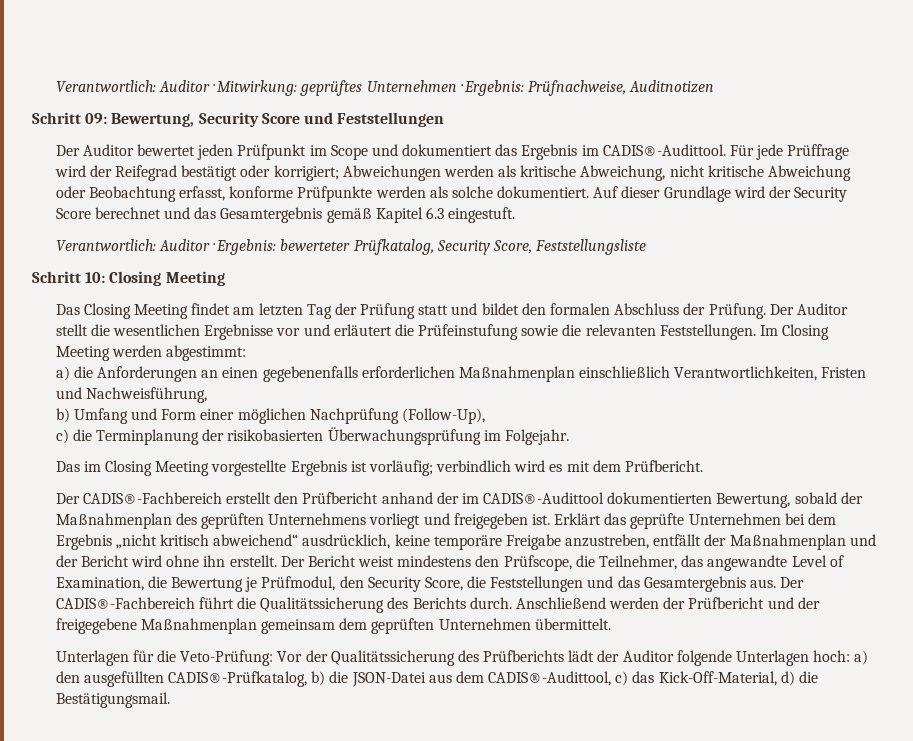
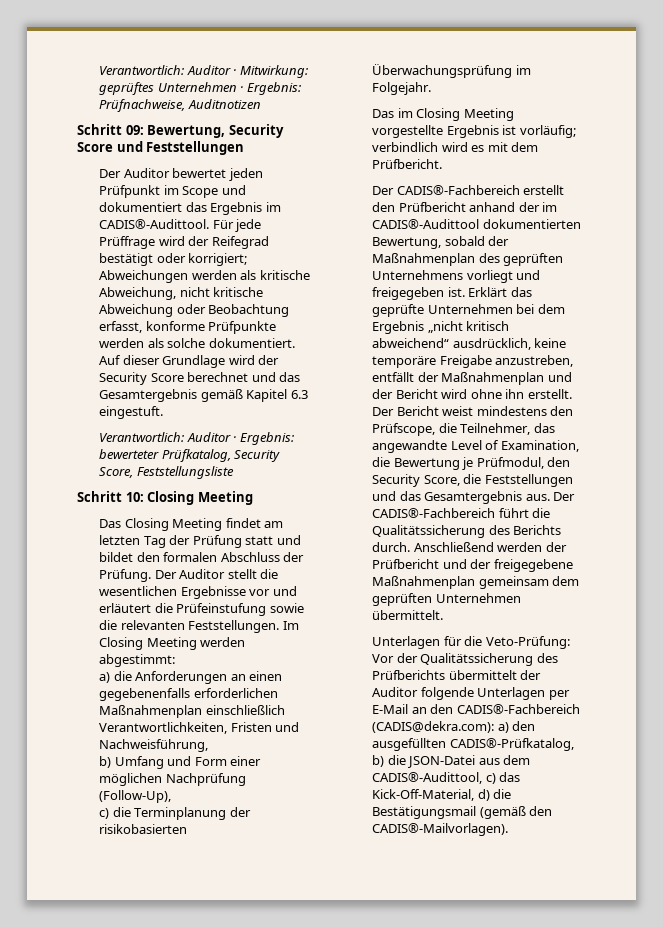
- Unterlagen für die Veto-Prüfung: Vor der Qualitätssicherung des Prüfberichts lädt der Auditor folgende Unterlagen hoch: a) den ausgefüllten CADIS®-Prüfkatalog, b) die JSON-Datei aus dem CADIS®-Audittool, c) das Kick-Off-Material, d) die Bestätigungsmail.
+ Unterlagen für die Veto-Prüfung: Vor der Qualitätssicherung des Prüfberichts übermittelt der Auditor folgende Unterlagen per E-Mail an den CADIS®-Fachbereich (CADIS@dekra.com): a) den ausgefüllten CADIS®-Prüfkatalog, b) die JSON-Datei aus dem CADIS®-Audittool, c) das Kick-Off-Material, d) die Bestätigungsmail (gemäß den CADIS®-Mailvorlagen).

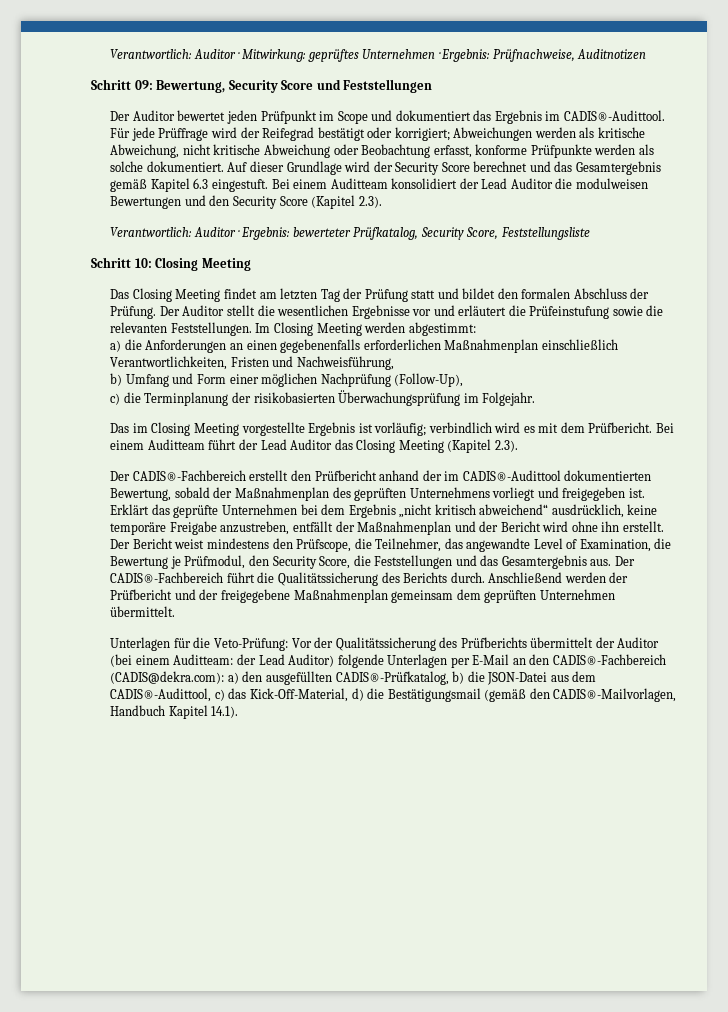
+ Bei einem Auditteam konsolidiert der Lead Auditor die modulweisen Bewertungen und den Security Score (Kapitel 2.3).
+ Bei einem Auditteam führt der Lead Auditor das Closing Meeting (Kapitel 2.3).
- Unterlagen für die Veto-Prüfung: Vor der Qualitätssicherung des Prüfberichts übermittelt der Auditor folgende Unterlagen per E-Mail an den CADIS®-Fachbereich (CADIS@dekra.com): a) den ausgefüllten CADIS®-Prüfkatalog, b) die JSON-Datei aus dem CADIS®-Audittool, c) das Kick-Off-Material, d) die Bestätigungsmail (gemäß den CADIS®-Mailvorlagen).
+ Unterlagen für die Veto-Prüfung: Vor der Qualitätssicherung des Prüfberichts übermittelt der Auditor (bei einem Auditteam: der Lead Auditor) folgende Unterlagen per E-Mail an den CADIS®-Fachbereich (CADIS@dekra.com): a) den ausgefüllten CADIS®-Prüfkatalog, b) die JSON-Datei aus dem CADIS®-Audittool, c) das Kick-Off-Material, d) die Bestätigungsmail (gemäß den CADIS®-Mailvorlagen, Handbuch Kapitel 14.1).

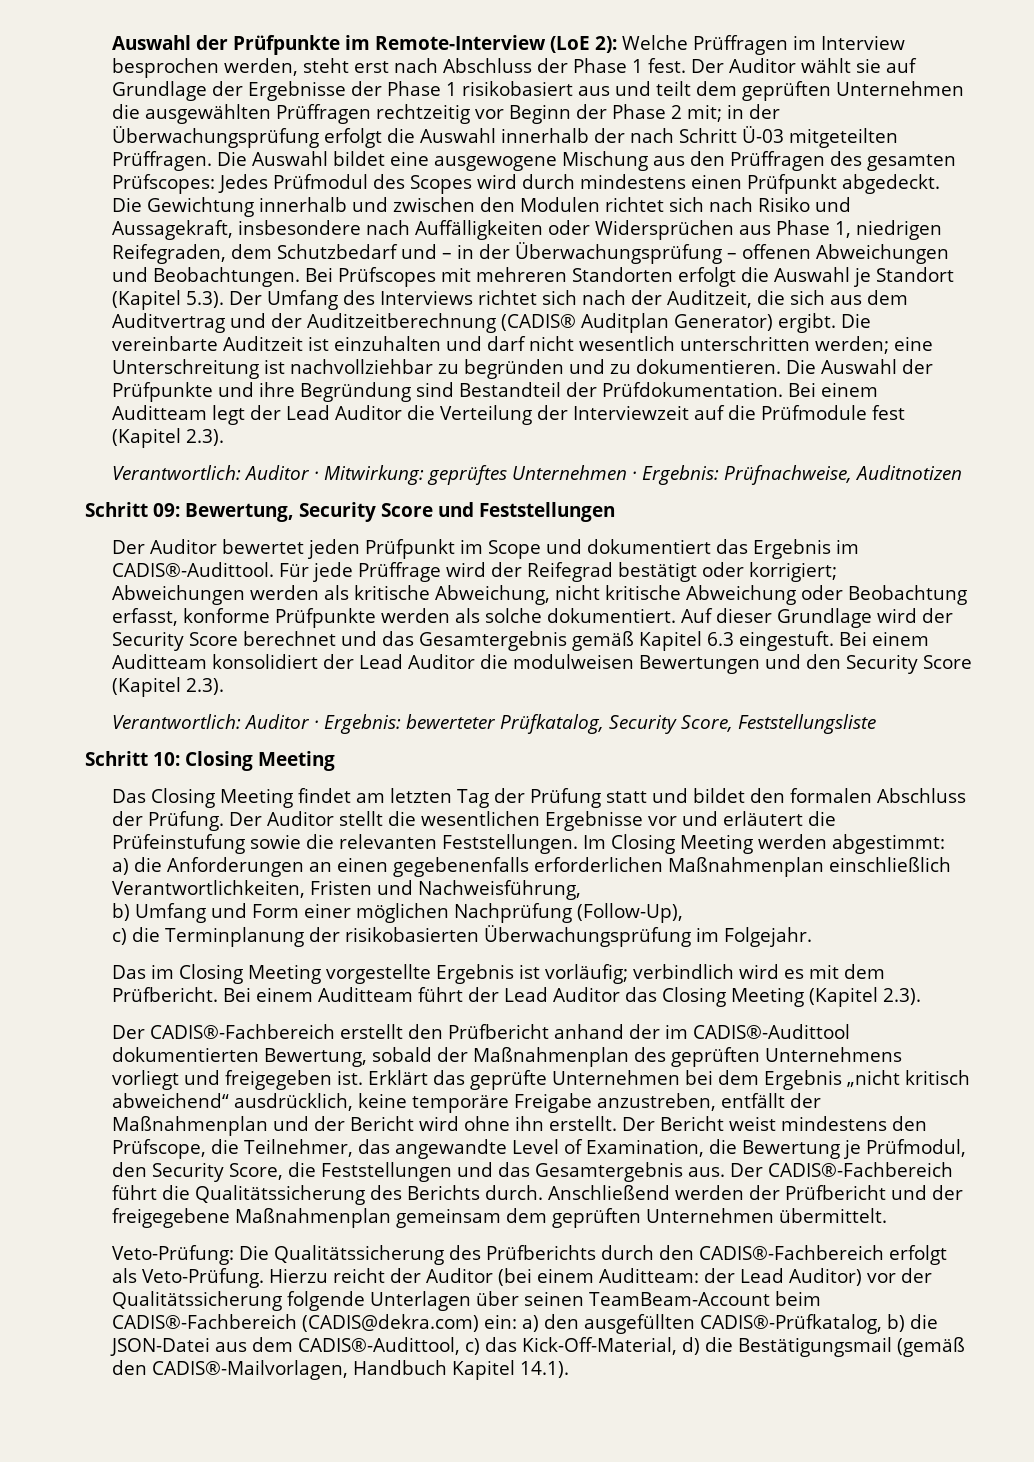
+ Auswahl der Prüfpunkte im Remote-Interview (LoE 2): Welche Prüffragen im Interview besprochen werden, steht erst nach Abschluss der Phase 1 fest. Der Auditor wählt sie auf Grundlage der Ergebnisse der Phase 1 risikobasiert aus und teilt dem geprüften Unternehmen die ausgewählten Prüffragen rechtzeitig vor Beginn der Phase 2 mit; in der Überwachungsprüfung erfolgt die Auswahl innerhalb der nach Schritt Ü-03 mitgeteilten Prüffragen. Die Auswahl bildet eine ausgewogene Mischung aus den Prüffragen des gesamten Prüfscopes: Jedes Prüfmodul des Scopes wird durch mindestens einen Prüfpunkt abgedeckt. Die Gewichtung innerhalb und zwischen den Modulen richtet sich nach Risiko und Aussagekraft, insbesondere nach Auffälligkeiten oder Widersprüchen aus Phase 1, niedrigen Reifegraden, dem Schutzbedarf und – in der Überwachungsprüfung – offenen Abweichungen und Beobachtungen. Bei Prüfscopes mit mehreren Standorten erfolgt die Auswahl je Standort (Kapitel 5.3). Der Umfang des Interviews richtet sich nach der Auditzeit, die sich aus dem Auditvertrag und der Auditzeitberechnung (CADIS® Auditplan Generator) ergibt. Die vereinbarte Auditzeit ist einzuhalten und darf nicht wesentlich unterschritten werden; eine Unterschreitung ist nachvollziehbar zu begründen und zu dokumentieren. Die Auswahl der Prüfpunkte und ihre Begründung sind Bestandteil der Prüfdokumentation. Bei einem Auditteam legt der Lead Auditor die Verteilung der Interviewzeit auf die Prüfmodule fest (Kapitel 2.3).
- Unterlagen für die Veto-Prüfung: Vor der Qualitätssicherung des Prüfberichts übermittelt der Auditor (bei einem Auditteam: der Lead Auditor) folgende Unterlagen per E-Mail an den CADIS®-Fachbereich (CADIS@dekra.com): a) den ausgefüllten CADIS®-Prüfkatalog, b) die JSON-Datei aus dem CADIS®-Audittool, c) das Kick-Off-Material, d) die Bestätigungsmail (gemäß den CADIS®-Mailvorlagen, Handbuch Kapitel 14.1).
+ Veto-Prüfung: Die Qualitätssicherung des Prüfberichts durch den CADIS®-Fachbereich erfolgt als Veto-Prüfung. Hierzu reicht der Auditor (bei einem Auditteam: der Lead Auditor) vor der Qualitätssicherung folgende Unterlagen über seinen TeamBeam-Account beim CADIS®-Fachbereich (CADIS@dekra.com) ein: a) den ausgefüllten CADIS®-Prüfkatalog, b) die JSON-Datei aus dem CADIS®-Audittool, c) das Kick-Off-Material, d) die Bestätigungsmail (gemäß den CADIS®-Mailvorlagen, Handbuch Kapitel 14.1).

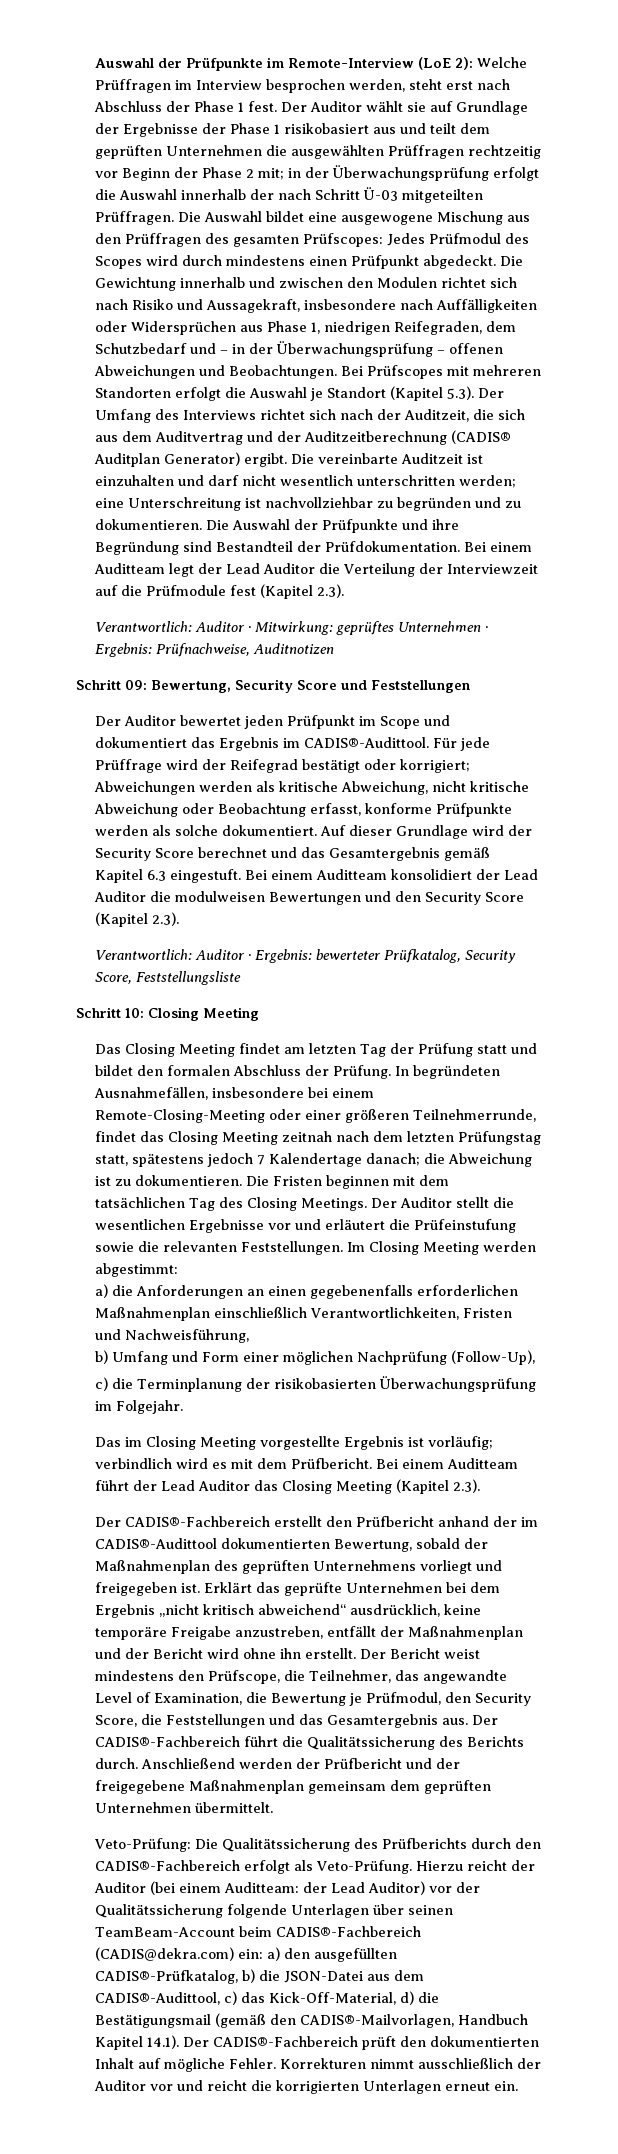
+ In begründeten Ausnahmefällen, insbesondere bei einem Remote-Closing-Meeting oder einer größeren Teilnehmerrunde, findet das Closing Meeting zeitnah nach dem letzten Prüfungstag statt, spätestens jedoch 7 Kalendertage danach; die Abweichung ist zu dokumentieren. Die Fristen beginnen mit dem tatsächlichen Tag des Closing Meetings.
- Hierzu reicht der Auditor (bei einem Auditteam: der Lead Auditor) vor der Qualitätssicherung folgende Unterlagen über seinen TeamBeam-Account beim CADIS®-Fachbereich (CADIS@dekra.com) ein: a) den ausgefüllten CADIS®-Prüfkatalog, b) die JSON-Datei aus dem CADIS®-Audittool, c) das Kick-Off-Material, d) die Bestätigungsmail (gemäß den CADIS®-Mailvorlagen, Handbuch Kapitel 14.1).
+ Hierzu reicht der Auditor (bei einem Auditteam: der Lead Auditor) vor der Qualitätssicherung folgende Unterlagen über seinen TeamBeam-Account beim CADIS®-Fachbereich (CADIS@dekra.com) ein: a) den ausgefüllten CADIS®-Prüfkatalog, b) die JSON-Datei aus dem CADIS®-Audittool, c) das Kick-Off-Material, d) die Bestätigungsmail (gemäß den CADIS®-Mailvorlagen, Handbuch Kapitel 14.1). Der CADIS®-Fachbereich prüft den dokumentierten Inhalt auf mögliche Fehler. Korrekturen nimmt ausschließlich der Auditor vor und reicht die korrigierten Unterlagen erneut ein.

